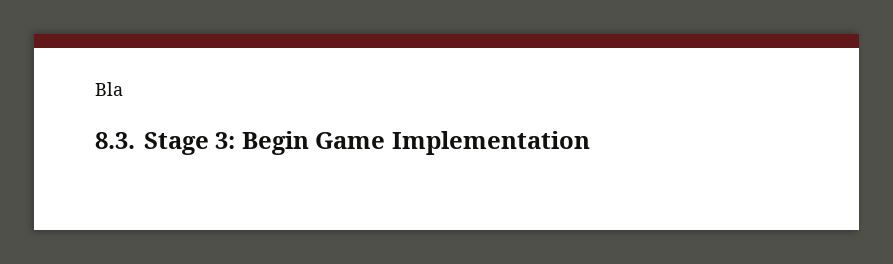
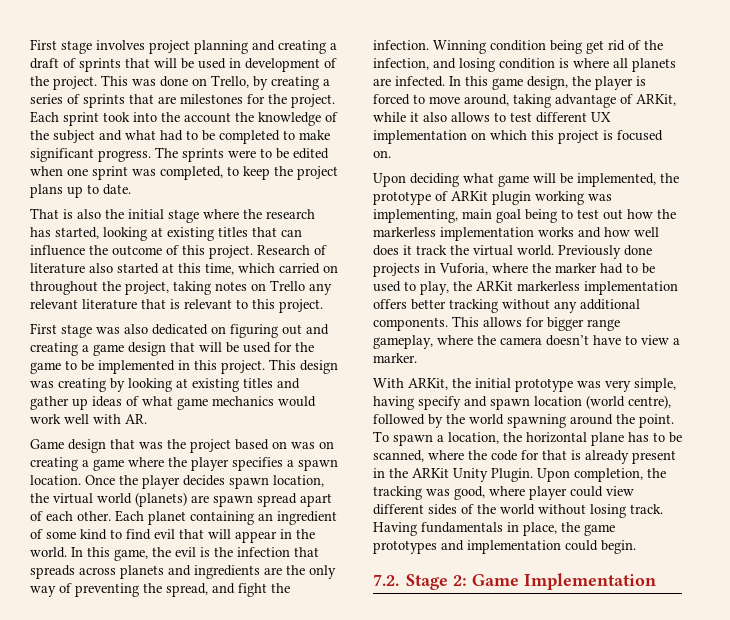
- Bla
- 8.3. Stage 3: Begin Game Implementation
+ First stage involves project planning and creating a draft of sprints that will be used in development of the project. This was done on Trello, by creating a series of sprints that are milestones for the project. Each sprint took into the account the knowledge of the subject and what had to be completed to make significant progress. The sprints were to be edited when one sprint was completed, to keep the project plans up to date.
+ That is also the initial stage where the research has started, looking at existing titles that can influence the outcome of this project. Research of literature also started at this time, which carried on throughout the project, taking notes on Trello any relevant literature that is relevant to this project.
+ First stage was also dedicated on figuring out and creating a game design that will be used for the game to be implemented in this project. This design was creating by looking at existing titles and gather up ideas of what game mechanics would work well with AR.
+ Game design that was the project based on was on creating a game where the player specifies a spawn location. Once the player decides spawn location, the virtual world (planets) are spawn spread apart of each other. Each planet containing an ingredient of some kind to find evil that will appear in the world. In this game, the evil is the infection that spreads across planets and ingredients are the only way of preventing the spread, and fight the infection. Winning condition being get rid of the infection, and losing condition is where all planets are infected. In this game design, the player is forced to move around, taking advantage of ARKit, while it also allows to test different UX implementation on which this project is focused on.
+ Upon deciding what game will be implemented, the prototype of ARKit plugin working was implementing, main goal being to test out how the markerless implementation works and how well does it track the virtual world. Previously done projects in Vuforia, where the marker had to be used to play, the ARKit markerless implementation offers better tracking without any additional components. This allows for bigger range gameplay, where the camera doesn’t have to view a marker.
+ With ARKit, the initial prototype was very simple, having specify and spawn location (world centre), followed by the world spawning around the point. To spawn a location, the horizontal plane has to be scanned, where the code for that is already present in the ARKit Unity Plugin. Upon completion, the tracking was good, where player could view different sides of the world without losing track. Having fundamentals in place, the game prototypes and implementation could begin.
+ 7.2. Stage 2: Game Implementation

